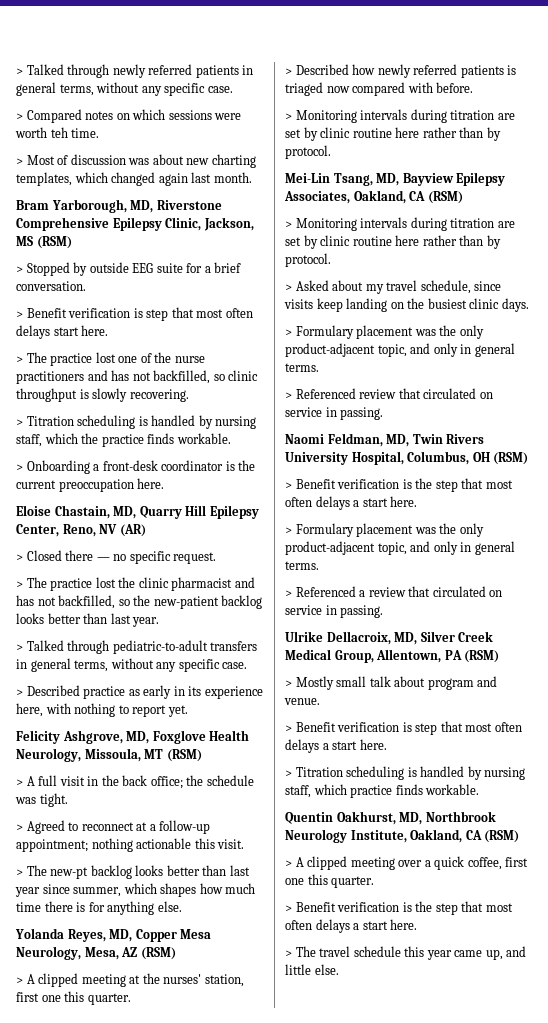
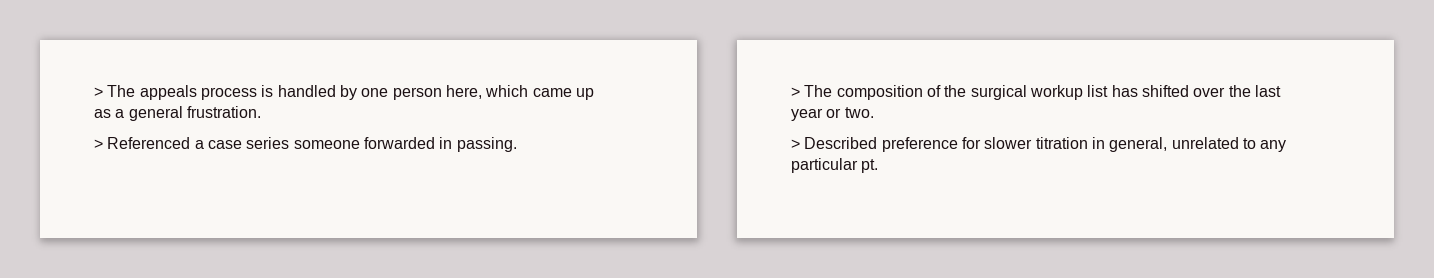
- > Talked through newly referred patients in general terms, without any specific case.
- > Compared notes on which sessions were worth teh time.
- > Most of discussion was about new charting templates, which changed again last month.
- Bram Yarborough, MD, Riverstone Comprehensive Epilepsy Clinic, Jackson, MS (RSM)
- > Stopped by outside EEG suite for a brief conversation.
- > Benefit verification is step that most often delays start here.
- > The practice lost one of the nurse practitioners and has not backfilled, so clinic throughput is slowly recovering.
- > Titration scheduling is handled by nursing staff, which the practice finds workable.
- > Onboarding a front-desk coordinator is the current preoccupation here.
- Eloise Chastain, MD, Quarry Hill Epilepsy Center, Reno, NV (AR)
- > Closed there — no specific request.
- > The practice lost the clinic pharmacist and has not backfilled, so the new-patient backlog looks better than last year.
- > Talked through pediatric-to-adult transfers in general terms, without any specific case.
- > Described practice as early in its experience here, with nothing to report yet.
- Felicity Ashgrove, MD, Foxglove Health Neurology, Missoula, MT (RSM)
- > A full visit in the back office; the schedule was tight.
- > Agreed to reconnect at a follow-up appointment; nothing actionable this visit.
- > The new-pt backlog looks better than last year since summer, which shapes how much time there is for anything else.
- Yolanda Reyes, MD, Copper Mesa Neurology, Mesa, AZ (RSM)
- > A clipped meeting at the nurses' station, first one this quarter.
- > Described how newly referred patients is triaged now compared with before.
- > Monitoring intervals during titration are set by clinic routine here rather than by protocol.
- Mei-Lin Tsang, MD, Bayview Epilepsy Associates, Oakland, CA (RSM)
- > Monitoring intervals during titration are set by clinic routine here rather than by protocol.
- > Asked about my travel schedule, since visits keep landing on the busiest clinic days.
- > Formulary placement was the only product-adjacent topic, and only in general terms.
- > Referenced review that circulated on service in passing.
- Naomi Feldman, MD, Twin Rivers University Hospital, Columbus, OH (RSM)
- > Benefit verification is the step that most often delays a start here.
- > Formulary placement was the only product-adjacent topic, and only in general terms.
- > Referenced a review that circulated on service in passing.
- Ulrike Dellacroix, MD, Silver Creek Medical Group, Allentown, PA (RSM)
- > Mostly small talk about program and venue.
- > Benefit verification is step that most often delays a start here.
- > Titration scheduling is handled by nursing staff, which practice finds workable.
- Quentin Oakhurst, MD, Northbrook Neurology Institute, Oakland, CA (RSM)
- > A clipped meeting over a quick coffee, first one this quarter.
- > Benefit verification is the step that most often delays a start here.
- > The travel schedule this year came up, and little else.
+ > The appeals process is handled by one person here, which came up as a general frustration.
+ > Referenced a case series someone forwarded in passing.
+ > The composition of the surgical workup list has shifted over the last year or two.
+ > Described preference for slower titration in general, unrelated to any particular pt.

